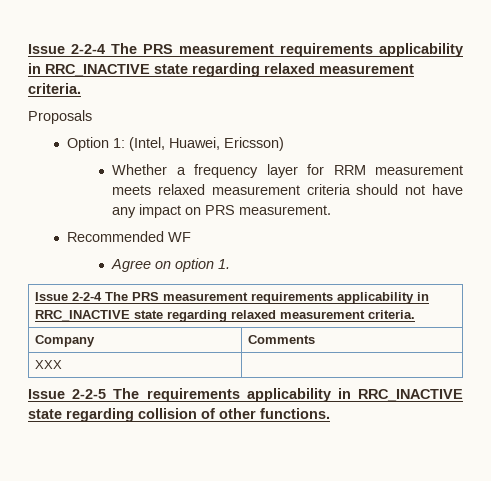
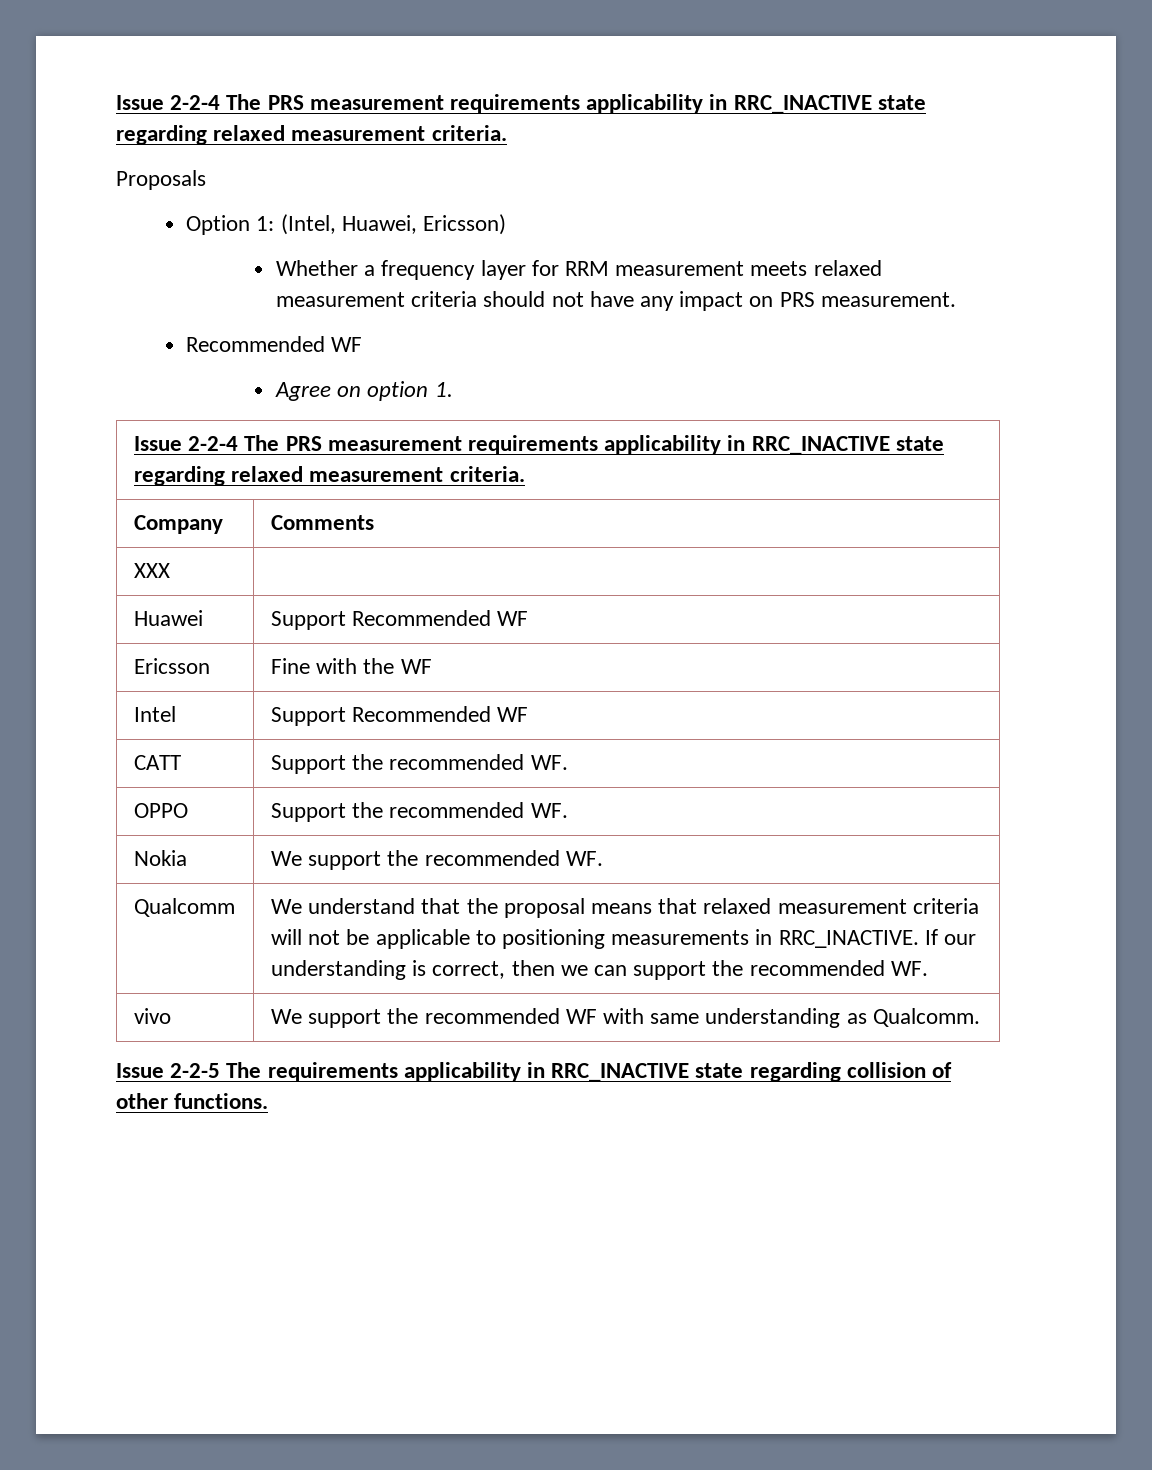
+ Huawei | Support Recommended WF
+ Ericsson | Fine with the WF
+ Intel | Support Recommended WF
+ CATT | Support the recommended WF.
+ OPPO | Support the recommended WF.
+ Nokia | We support the recommended WF.
+ Qualcomm | We understand that the proposal means that relaxed measurement criteria will not be applicable to positioning measurements in RRC_INACTIVE. If our understanding is correct, then we can support the recommended WF.
+ vivo | We support the recommended WF with same understanding as Qualcomm.

